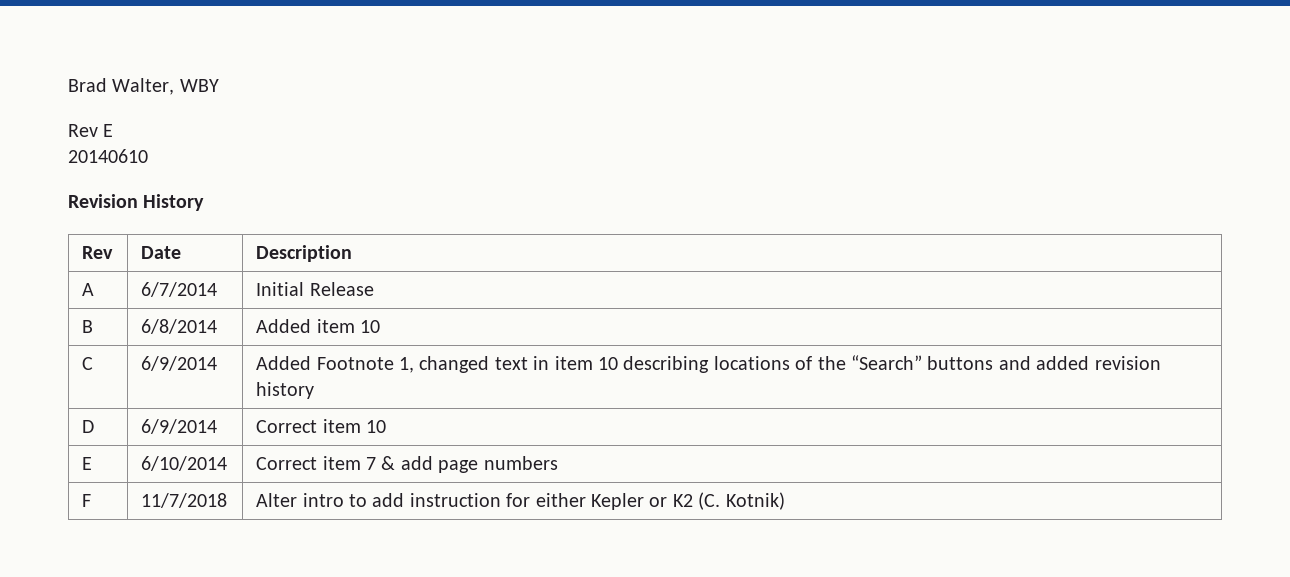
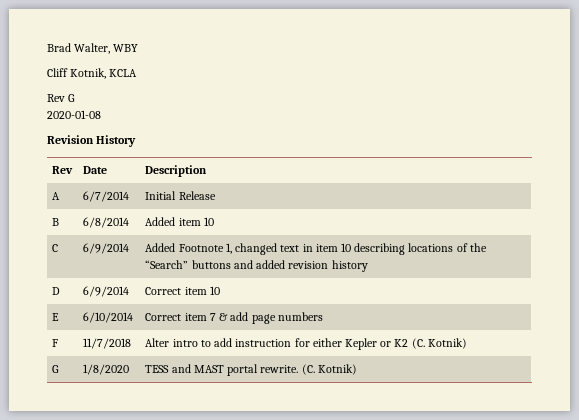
- Rev E
- 20140610
+ Cliff Kotnik, KCLA
+ Rev G
+ 2020-01-08
+ G | 1/8/2020 | TESS and MAST portal rewrite. (C. Kotnik)

